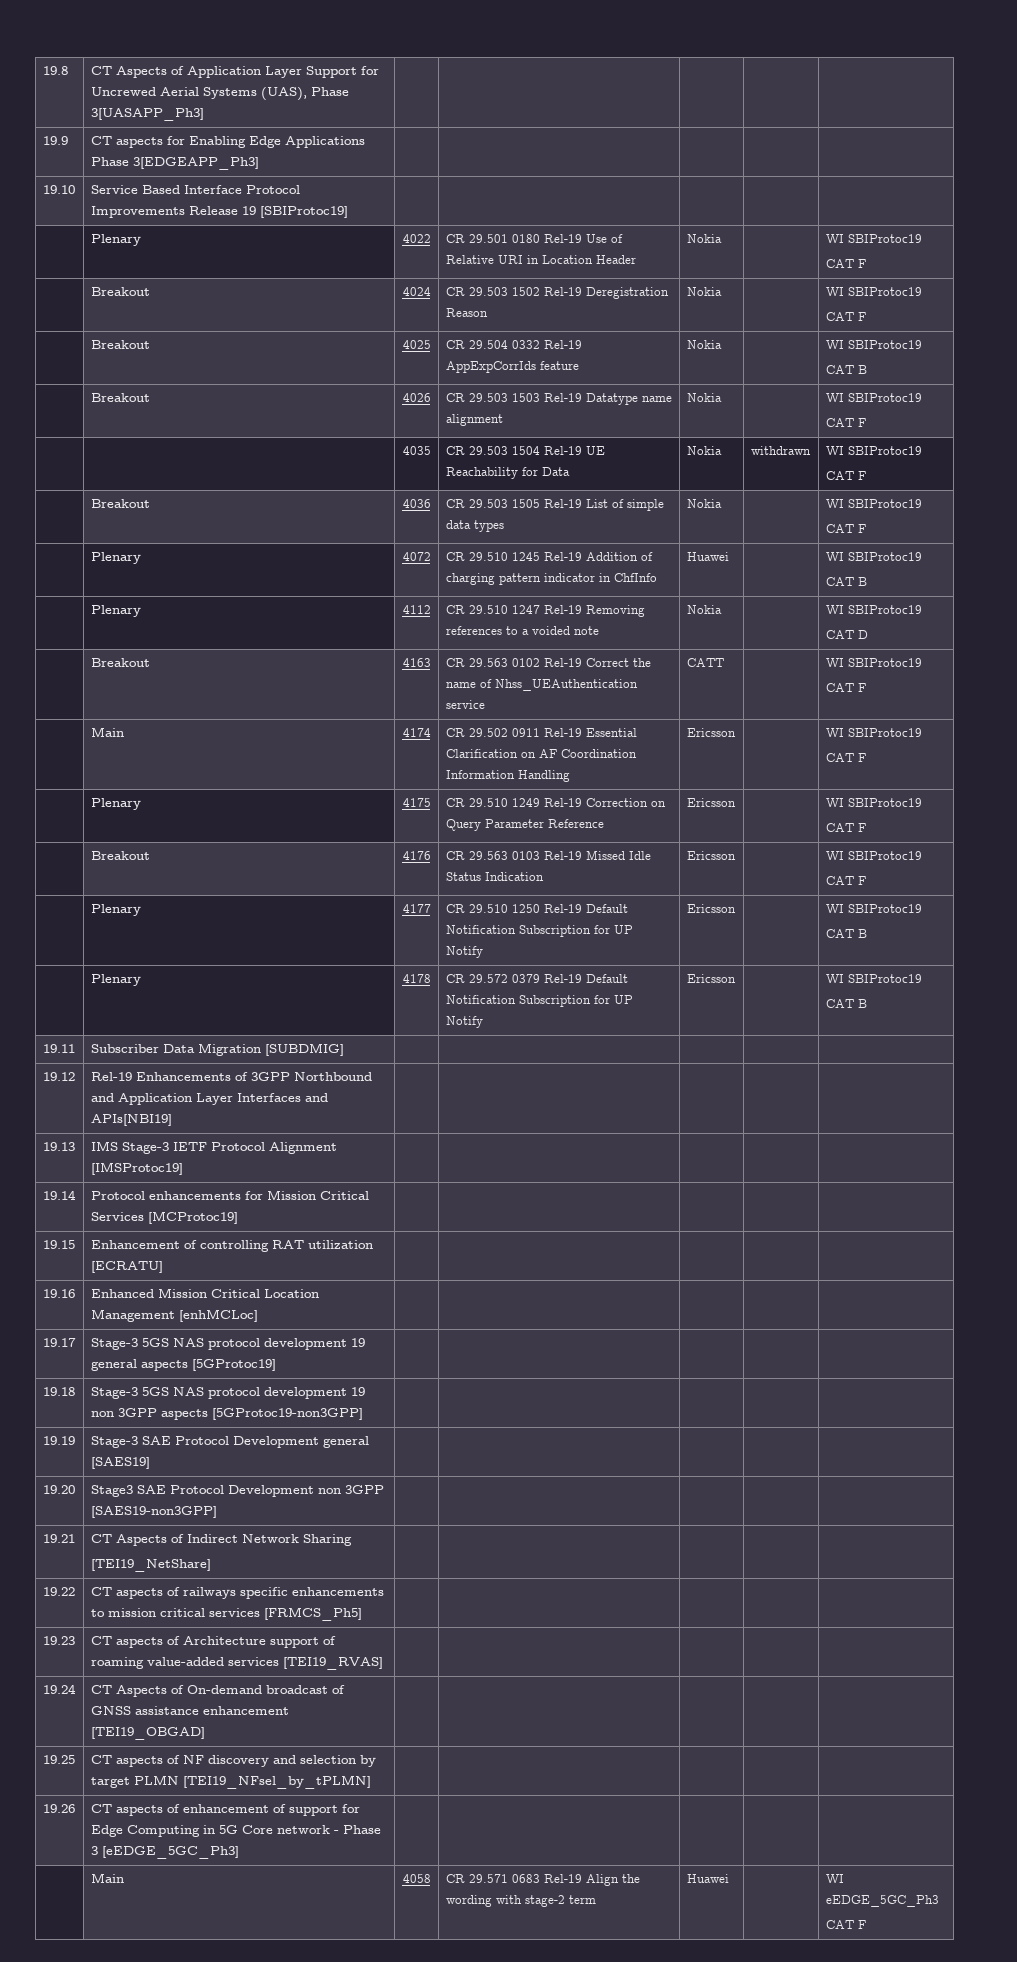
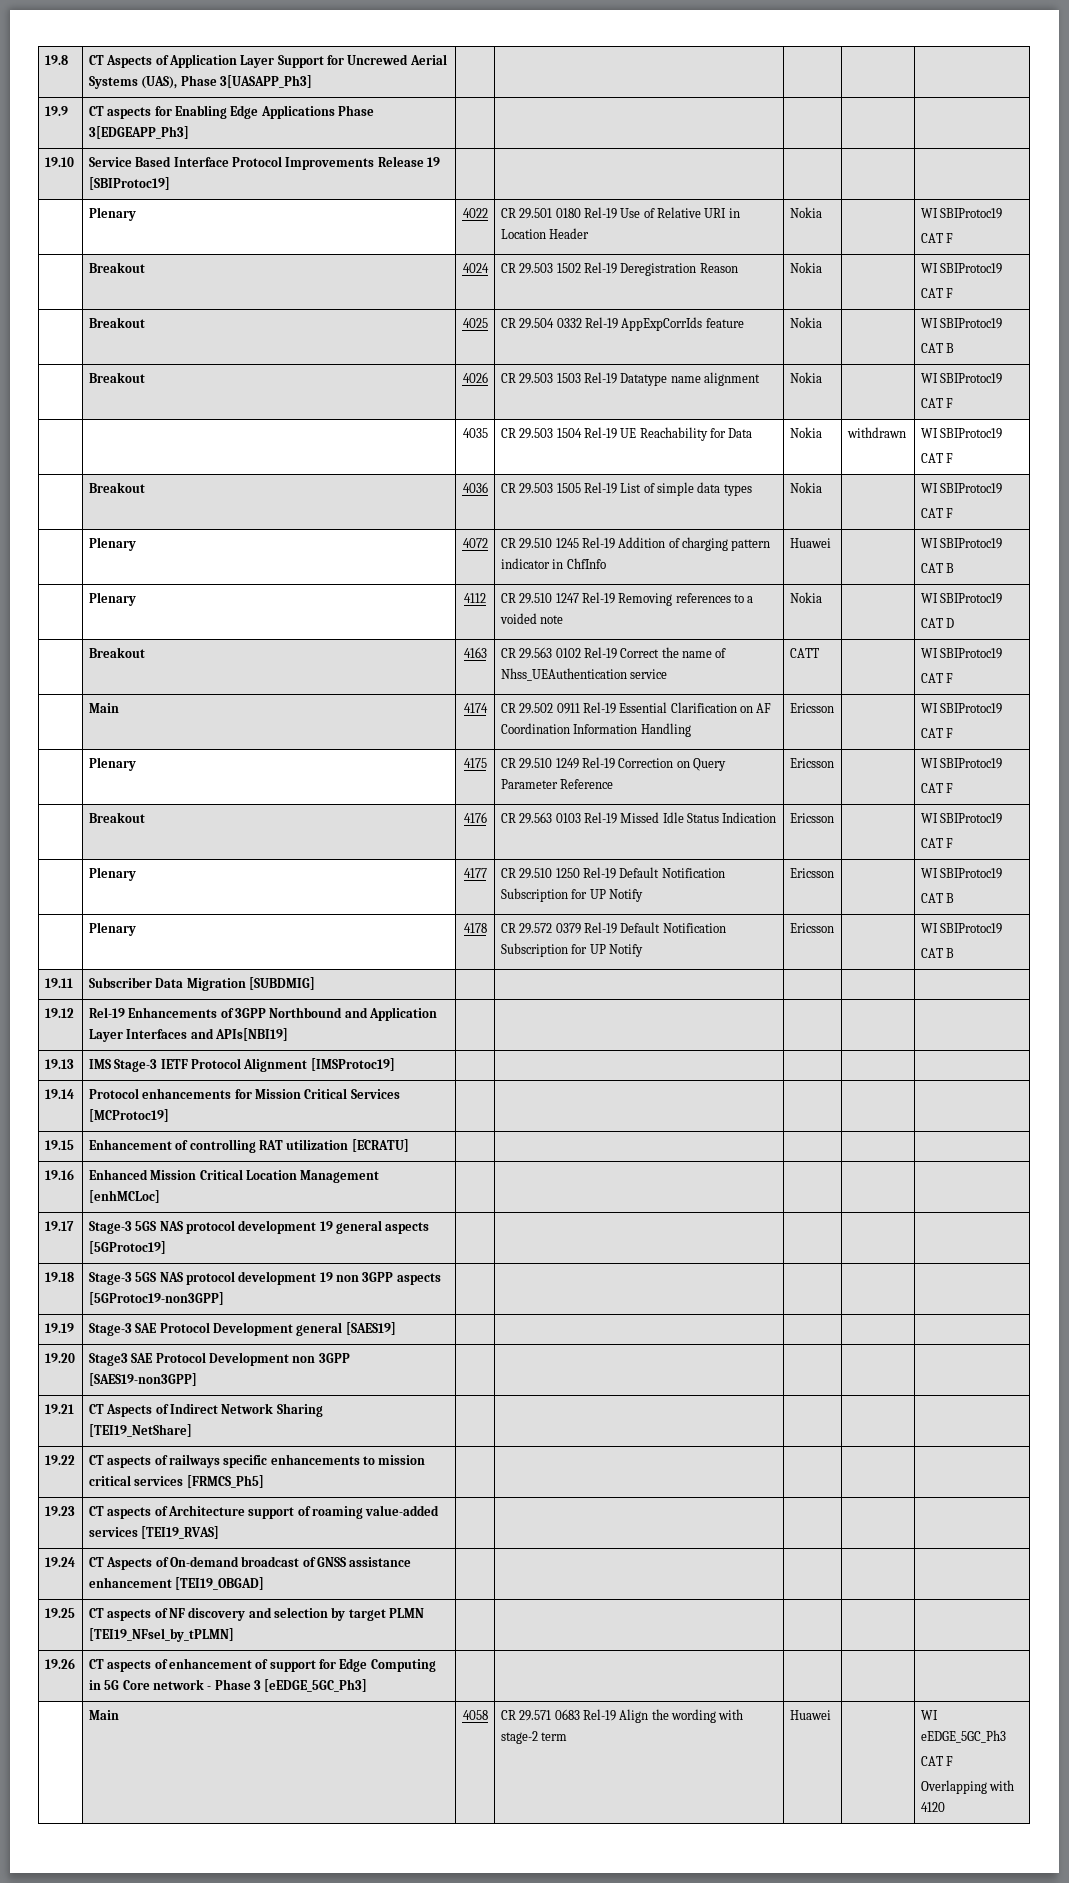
  | Main | 4058 | CR 29.571 0683 Rel-19 Align the wording with stage-2 term | Huawei | | WI eEDGE_5GC_Ph3
  CAT F
+ Overlapping with 4120

